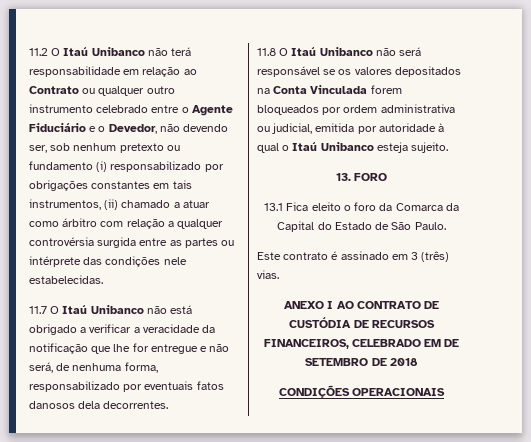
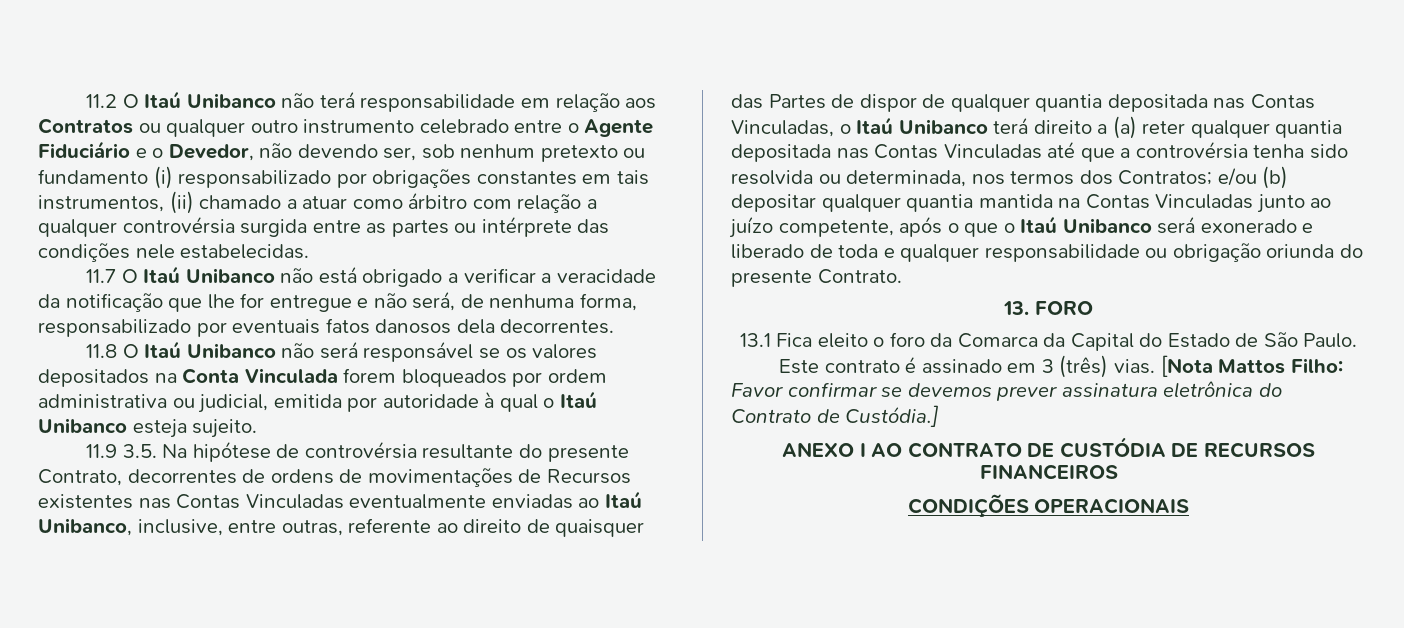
- 11.2 O Itaú Unibanco não terá responsabilidade em relação ao Contrato ou qualquer outro instrumento celebrado entre o Agente Fiduciário e o Devedor, não devendo ser, sob nenhum pretexto ou fundamento (i) responsabilizado por obrigações constantes em tais instrumentos, (ii) chamado a atuar como árbitro com relação a qualquer controvérsia surgida entre as partes ou intérprete das condições nele estabelecidas.
+ 11.2 O Itaú Unibanco não terá responsabilidade em relação aos Contratos ou qualquer outro instrumento celebrado entre o Agente Fiduciário e o Devedor, não devendo ser, sob nenhum pretexto ou fundamento (i) responsabilizado por obrigações constantes em tais instrumentos, (ii) chamado a atuar como árbitro com relação a qualquer controvérsia surgida entre as partes ou intérprete das condições nele estabelecidas.
+ 11.9 3.5. Na hipótese de controvérsia resultante do presente Contrato, decorrentes de ordens de movimentações de Recursos existentes nas Contas Vinculadas eventualmente enviadas ao Itaú Unibanco, inclusive, entre outras, referente ao direito de quaisquer das Partes de dispor de qualquer quantia depositada nas Contas Vinculadas, o Itaú Unibanco terá direito a (a) reter qualquer quantia depositada nas Contas Vinculadas até que a controvérsia tenha sido resolvida ou determinada, nos termos dos Contratos; e/ou (b) depositar qualquer quantia mantida na Contas Vinculadas junto ao juízo competente, após o que o Itaú Unibanco será exonerado e liberado de toda e qualquer responsabilidade ou obrigação oriunda do presente Contrato.
+ [Nota Mattos Filho: Favor confirmar se devemos prever assinatura eletrônica do Contrato de Custódia.]
- ANEXO I AO CONTRATO DE CUSTÓDIA DE RECURSOS FINANCEIROS, CELEBRADO EM DE SETEMBRO DE 2018
+ ANEXO I AO CONTRATO DE CUSTÓDIA DE RECURSOS FINANCEIROS

